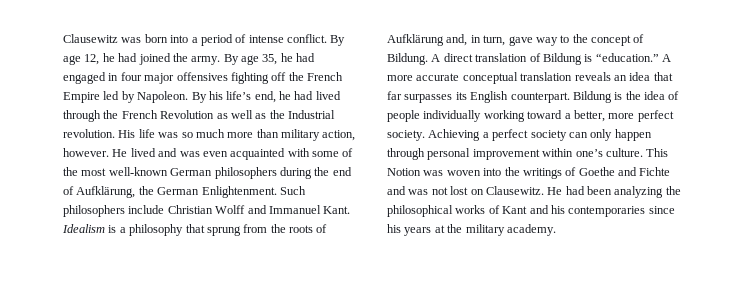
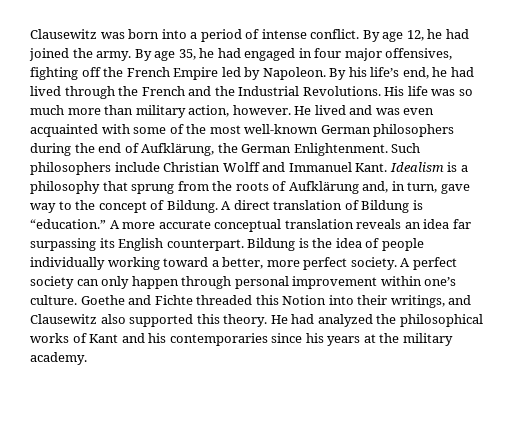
- By age 35, he had engaged in four major offensives fighting off the French Empire led by Napoleon.
+ By age 35, he had engaged in four major offensives, fighting off the French Empire led by Napoleon.
- By his life’s end, he had lived through the French Revolution as well as the Industrial revolution.
+ By his life’s end, he had lived through the French and the Industrial Revolutions.
- A more accurate conceptual translation reveals an idea that far surpasses its English counterpart.
+ A more accurate conceptual translation reveals an idea far surpassing its English counterpart.
- Achieving a perfect society can only happen through personal improvement within one’s culture.
+ A perfect society can only happen through personal improvement within one’s culture.
- This Notion was woven into the writings of Goethe and Fichte and was not lost on Clausewitz. He had been analyzing the philosophical works of Kant and his contemporaries since his years at the military academy.
+ Goethe and Fichte threaded this Notion into their writings, and Clausewitz also supported this theory. He had analyzed the philosophical works of Kant and his contemporaries since his years at the military academy.

